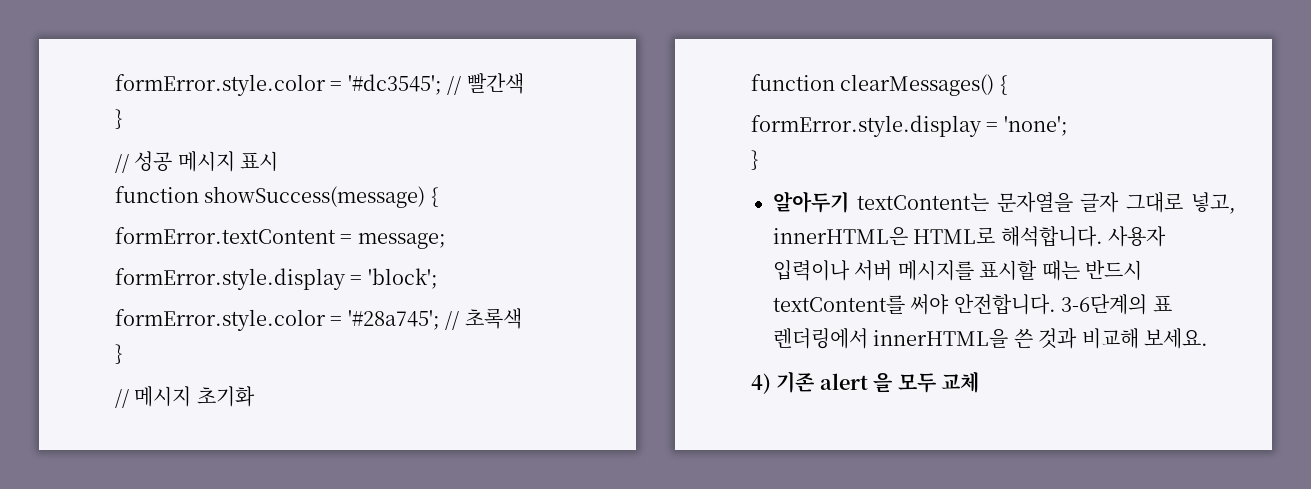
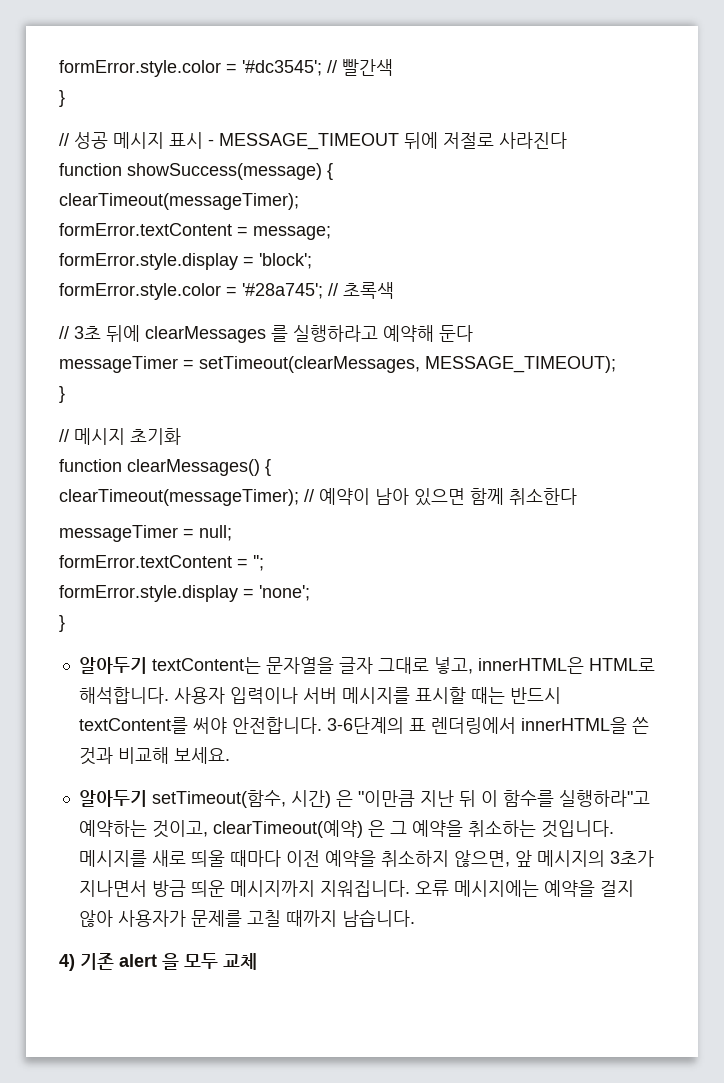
- // 성공 메시지 표시
+ // 성공 메시지 표시 - MESSAGE_TIMEOUT 뒤에 저절로 사라진다
  function showSuccess(message) {
+ clearTimeout(messageTimer);
+ // 3초 뒤에 clearMessages 를 실행하라고 예약해 둔다
+ messageTimer = setTimeout(clearMessages, MESSAGE_TIMEOUT);
+ clearTimeout(messageTimer); // 예약이 남아 있으면 함께 취소한다
+ messageTimer = null;
+ formError.textContent = '';
+ 알아두기 setTimeout(함수, 시간) 은 "이만큼 지난 뒤 이 함수를 실행하라"고 예약하는 것이고, clearTimeout(예약) 은 그 예약을 취소하는 것입니다. 메시지를 새로 띄울 때마다 이전 예약을 취소하지 않으면, 앞 메시지의 3초가 지나면서 방금 띄운 메시지까지 지워집니다. 오류 메시지에는 예약을 걸지 않아 사용자가 문제를 고칠 때까지 남습니다.

